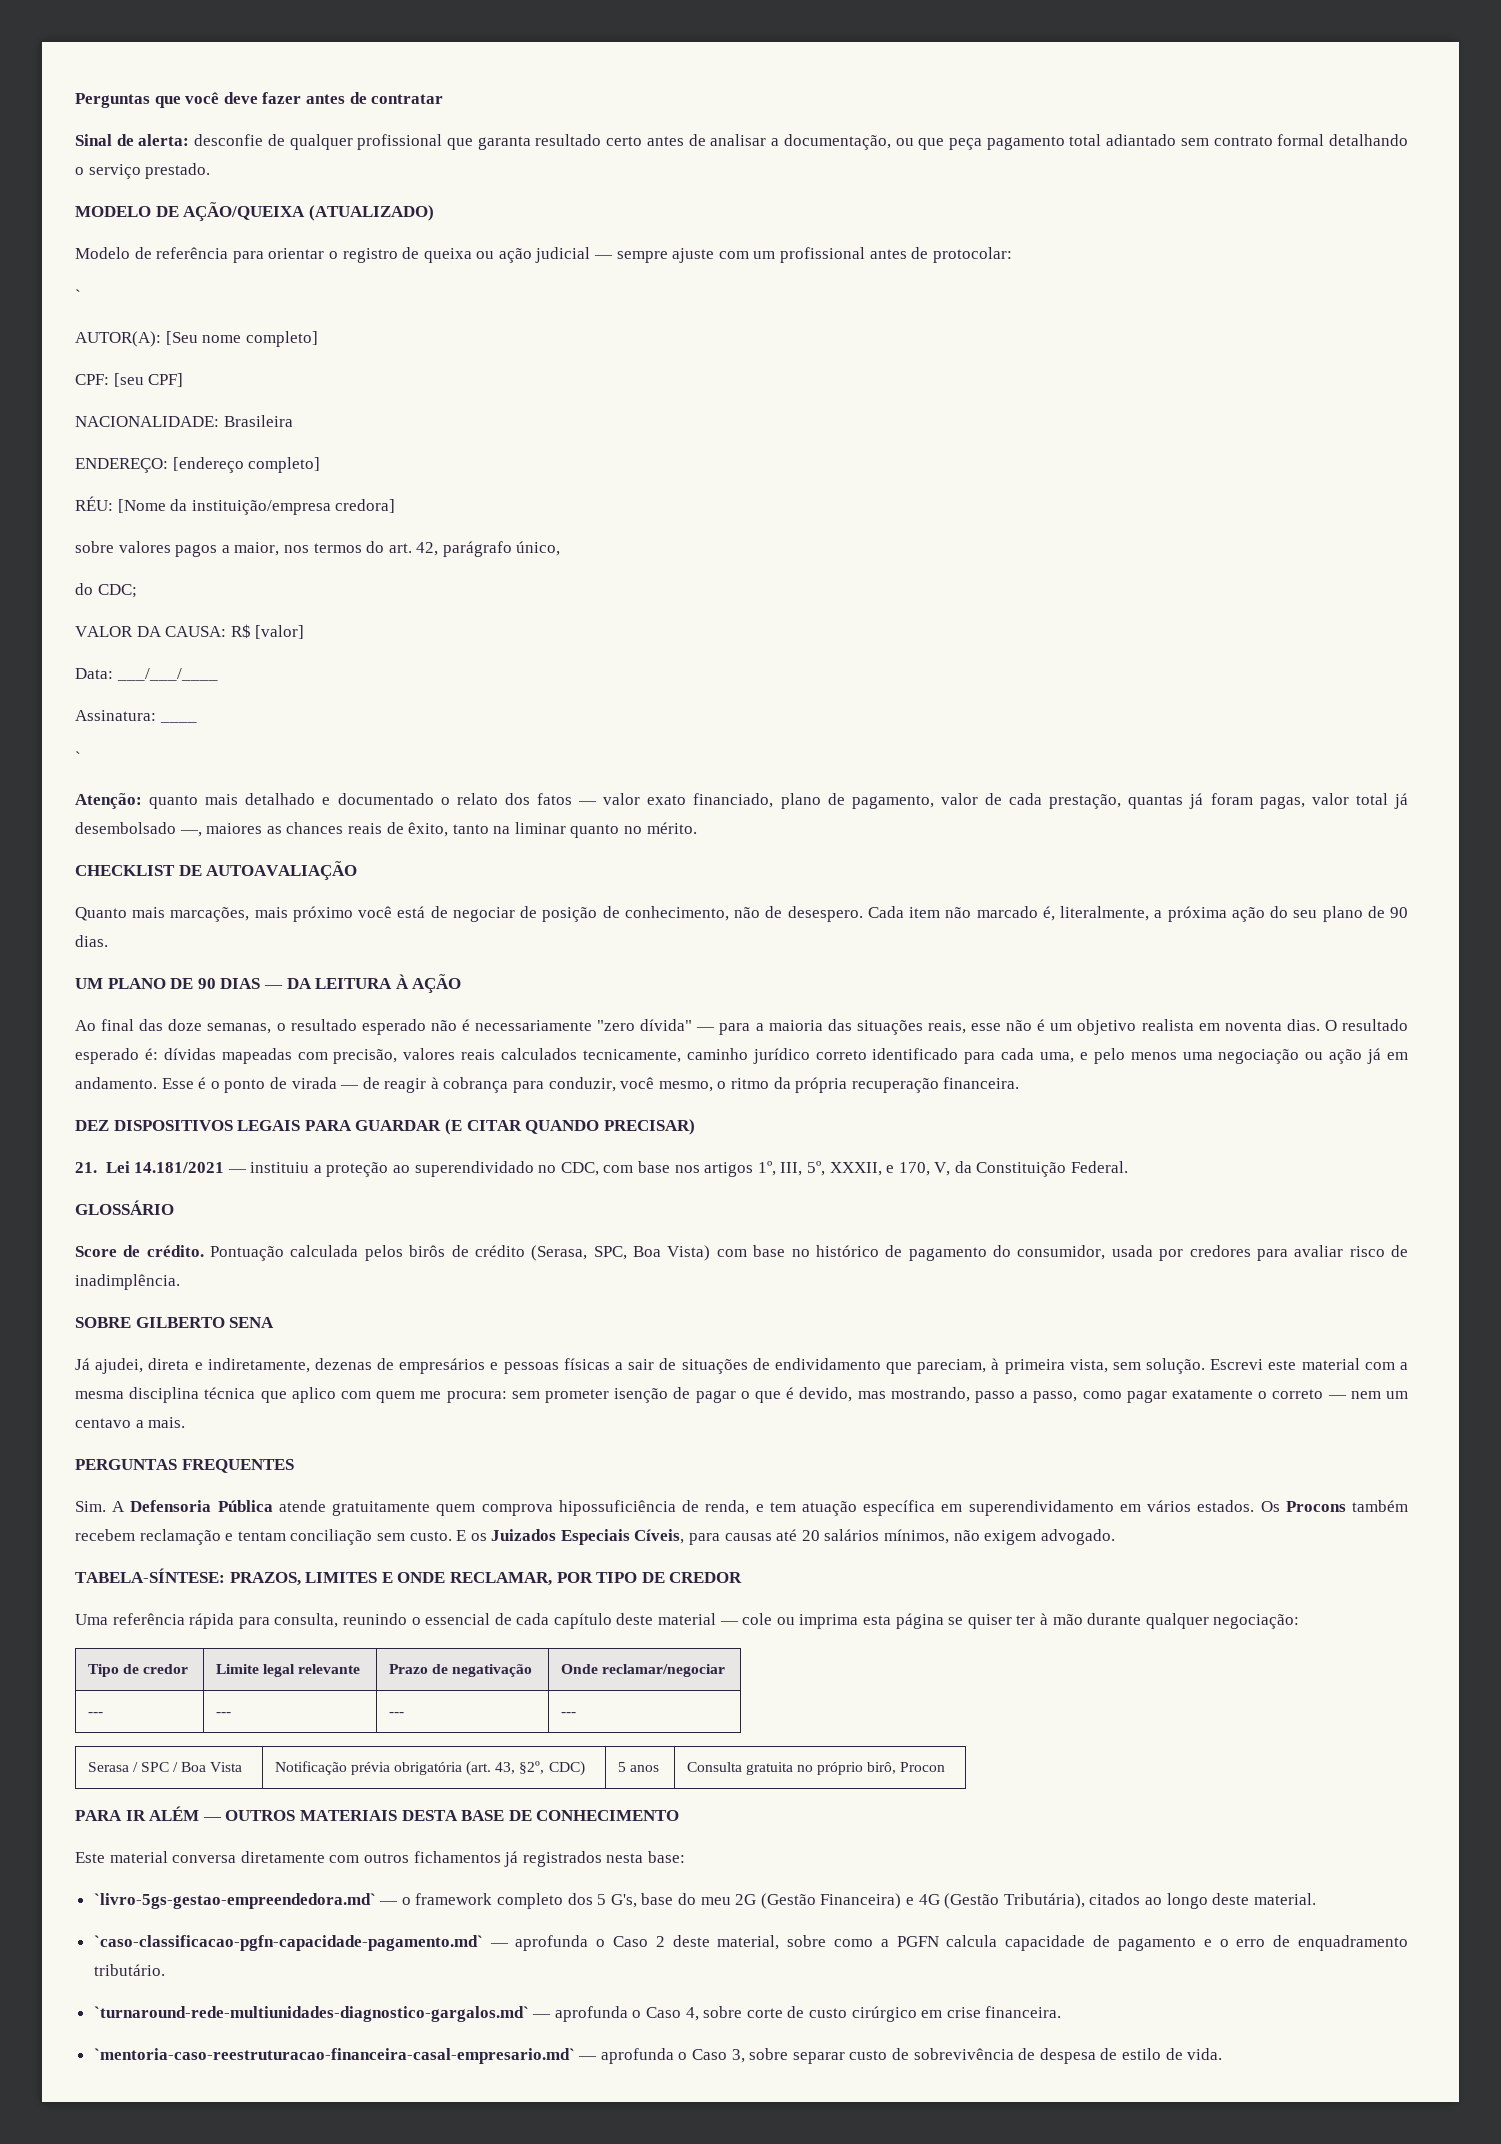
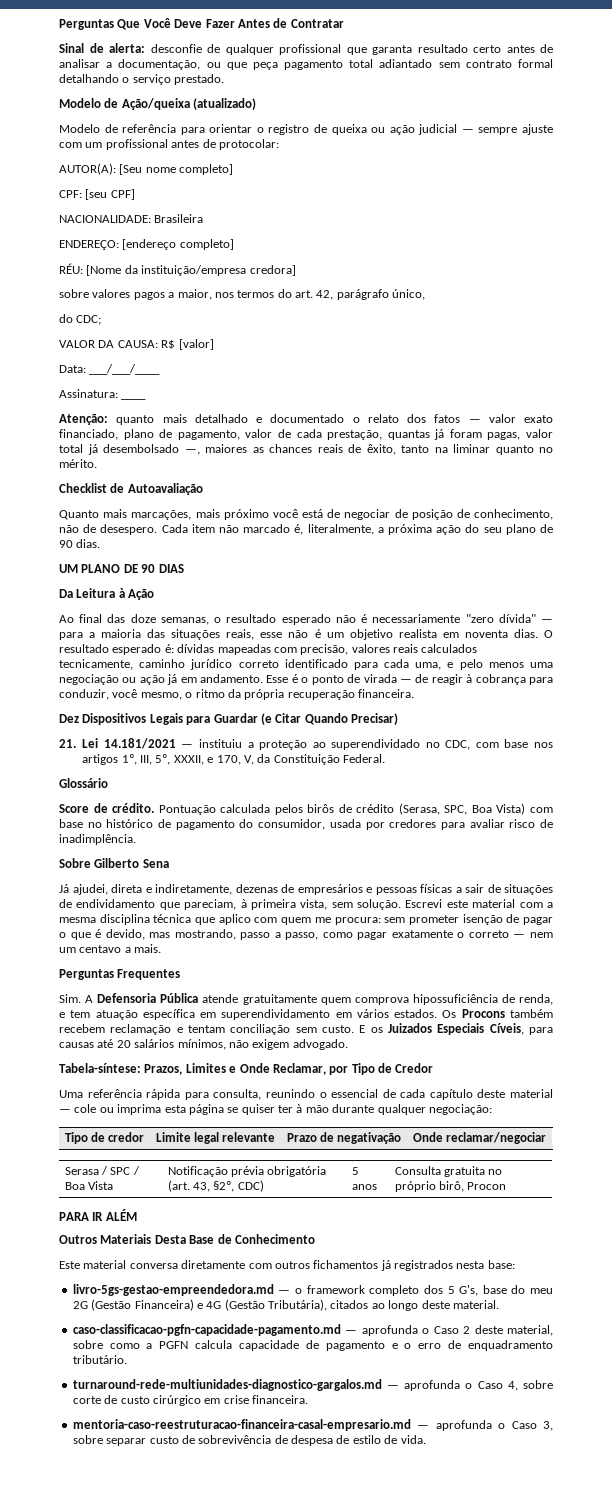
- Perguntas que você deve fazer antes de contratar
+ Perguntas Que Você Deve Fazer Antes de Contratar
- MODELO DE AÇÃO/QUEIXA (ATUALIZADO)
+ Modelo de Ação/queixa (atualizado)
  Modelo de referência para orientar o registro de queixa ou ação judicial — sempre ajuste com um profissional antes de protocolar:
- `
  Assinatura: ____
- `
- CHECKLIST DE AUTOAVALIAÇÃO
+ Checklist de Autoavaliação
- UM PLANO DE 90 DIAS — DA LEITURA À AÇÃO
+ UM PLANO DE 90 DIAS
+ Da Leitura à Ação
- DEZ DISPOSITIVOS LEGAIS PARA GUARDAR (E CITAR QUANDO PRECISAR)
+ Dez Dispositivos Legais para Guardar (e Citar Quando Precisar)
- GLOSSÁRIO
+ Glossário
- SOBRE GILBERTO SENA
+ Sobre Gilberto Sena
- PERGUNTAS FREQUENTES
+ Perguntas Frequentes
- TABELA-SÍNTESE: PRAZOS, LIMITES E ONDE RECLAMAR, POR TIPO DE CREDOR
+ Tabela-síntese: Prazos, Limites e Onde Reclamar, por Tipo de Credor
- --- | --- | --- | ---
- PARA IR ALÉM — OUTROS MATERIAIS DESTA BASE DE CONHECIMENTO
+ PARA IR ALÉM
+ Outros Materiais Desta Base de Conhecimento
- `livro-5gs-gestao-empreendedora.md` — o framework completo dos 5 G's, base do meu 2G (Gestão Financeira) e 4G (Gestão Tributária), citados ao longo deste material.
+ livro-5gs-gestao-empreendedora.md — o framework completo dos 5 G's, base do meu 2G (Gestão Financeira) e 4G (Gestão Tributária), citados ao longo deste material.
- `caso-classificacao-pgfn-capacidade-pagamento.md` — aprofunda o Caso 2 deste material, sobre como a PGFN calcula capacidade de pagamento e o erro de enquadramento tributário.
+ caso-classificacao-pgfn-capacidade-pagamento.md — aprofunda o Caso 2 deste material, sobre como a PGFN calcula capacidade de pagamento e o erro de enquadramento tributário.
- `turnaround-rede-multiunidades-diagnostico-gargalos.md` — aprofunda o Caso 4, sobre corte de custo cirúrgico em crise financeira.
+ turnaround-rede-multiunidades-diagnostico-gargalos.md — aprofunda o Caso 4, sobre corte de custo cirúrgico em crise financeira.
- `mentoria-caso-reestruturacao-financeira-casal-empresario.md` — aprofunda o Caso 3, sobre separar custo de sobrevivência de despesa de estilo de vida.
+ mentoria-caso-reestruturacao-financeira-casal-empresario.md — aprofunda o Caso 3, sobre separar custo de sobrevivência de despesa de estilo de vida.

